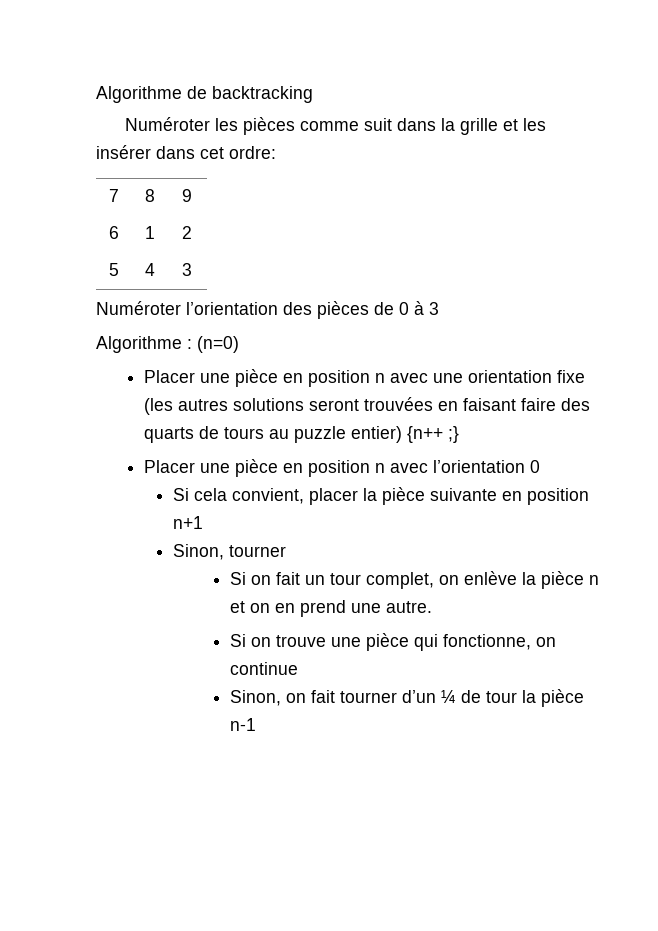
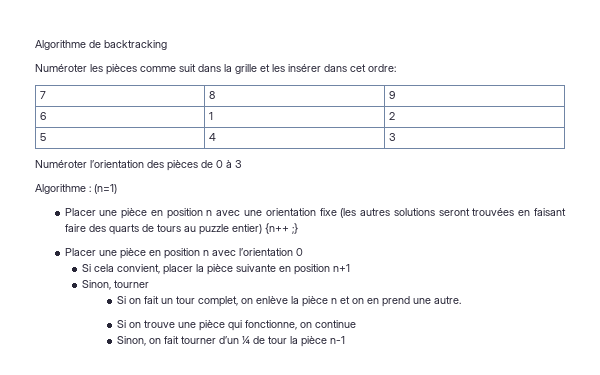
- Algorithme : (n=0)
+ Algorithme : (n=1)

